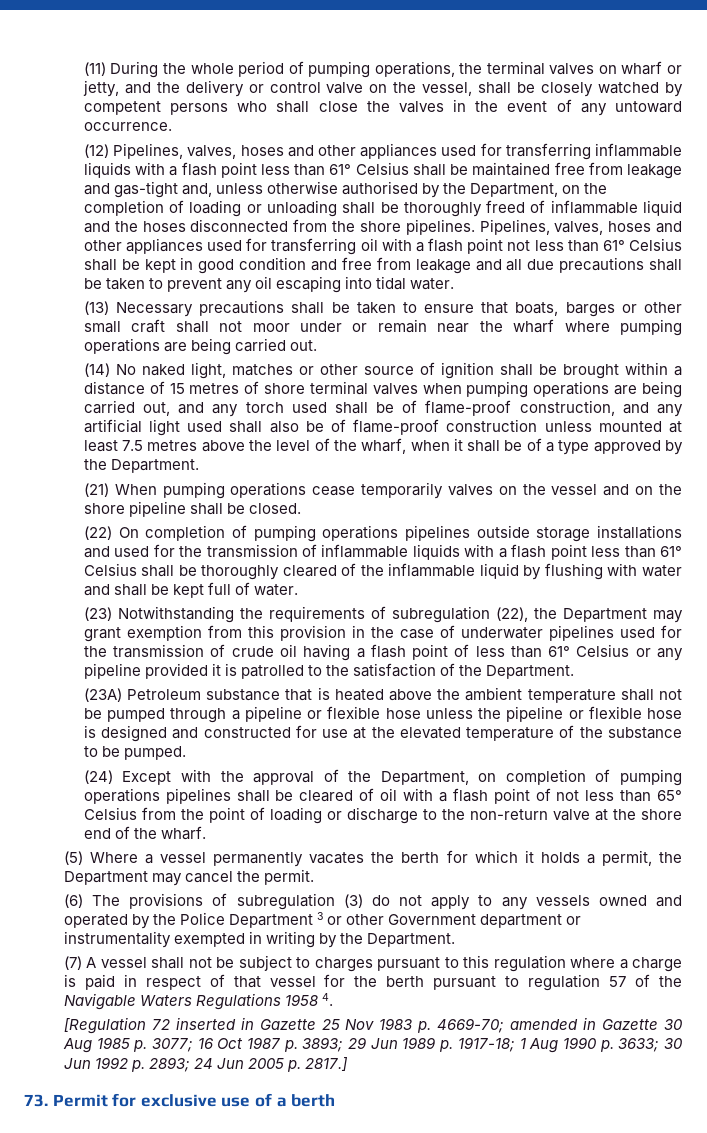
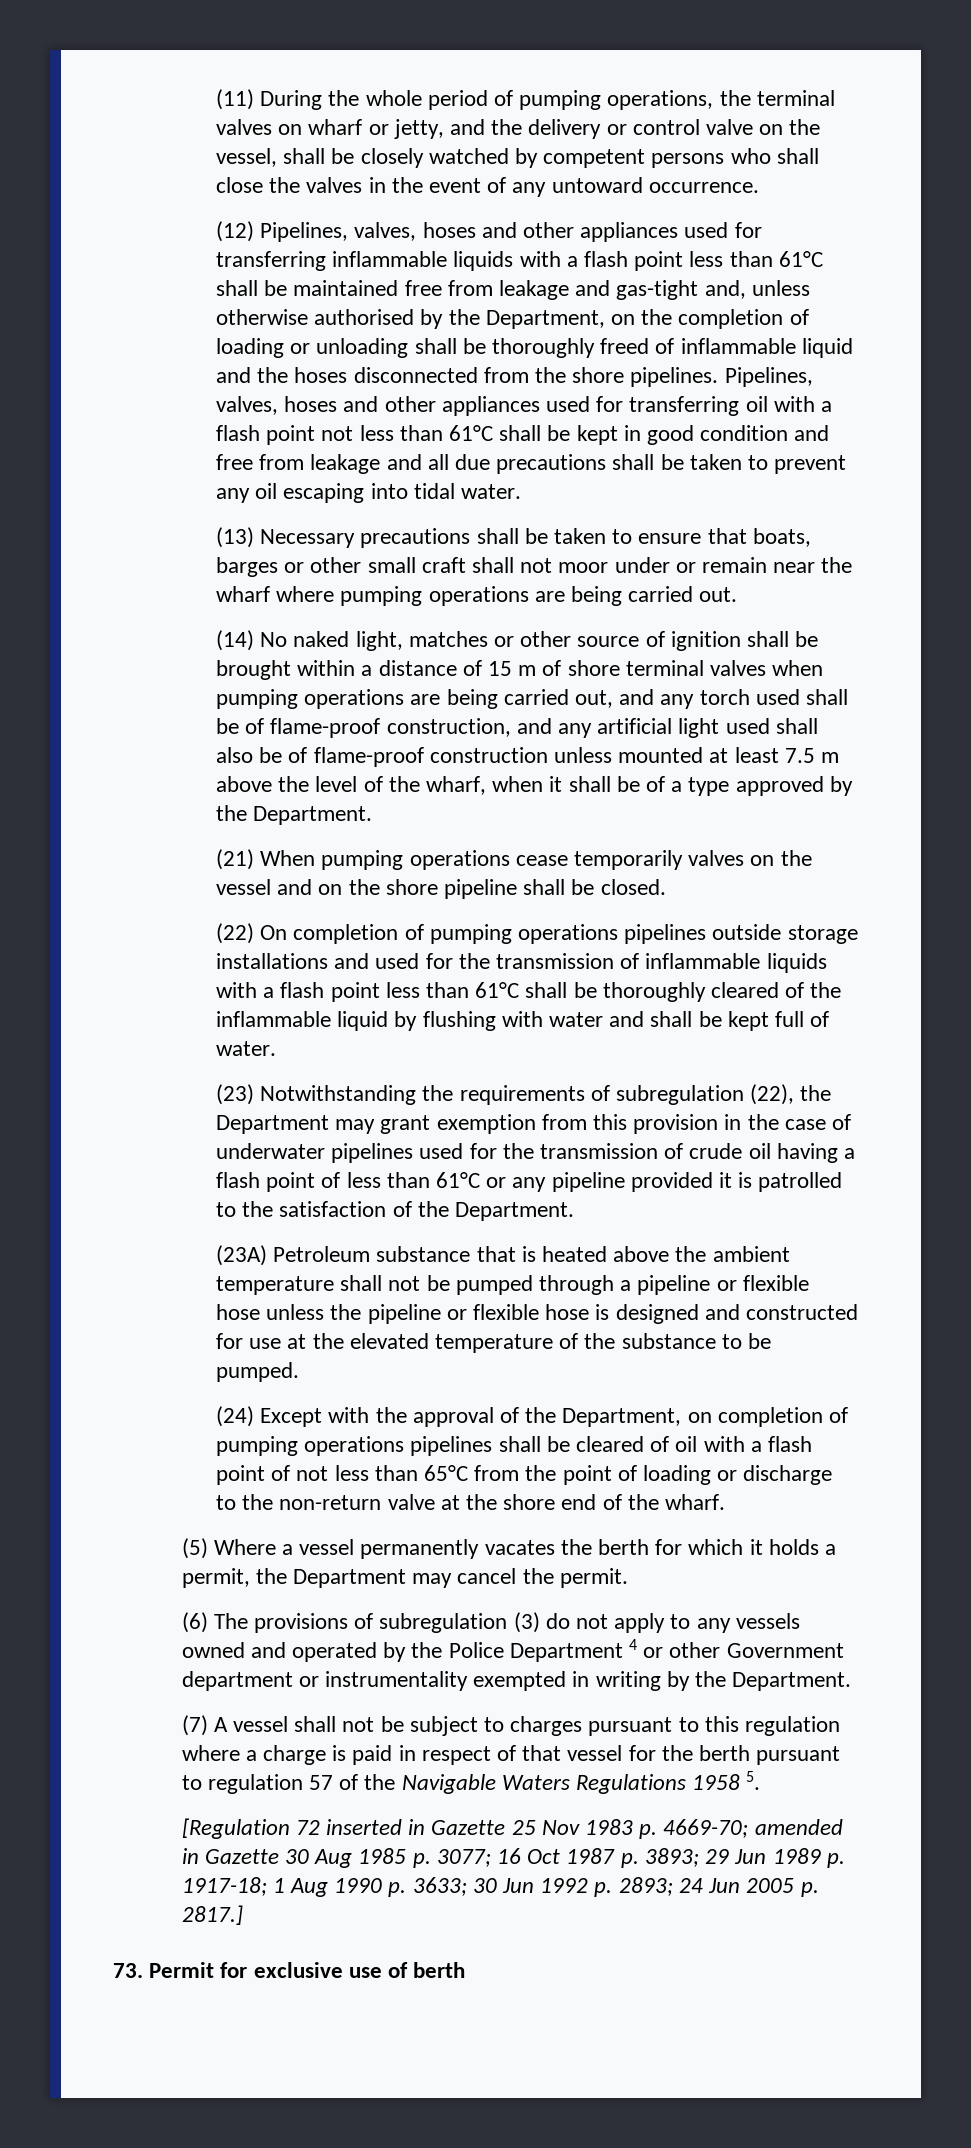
- (12) Pipelines, valves, hoses and other appliances used for transferring inflammable liquids with a flash point less than 61° Celsius shall be maintained free from leakage and gas-tight and, unless otherwise authorised by the Department, on the completion of loading or unloading shall be thoroughly freed of inflammable liquid and the hoses disconnected from the shore pipelines.
+ (12) Pipelines, valves, hoses and other appliances used for transferring inflammable liquids with a flash point less than 61°C shall be maintained free from leakage and gas-tight and, unless otherwise authorised by the Department, on the completion of loading or unloading shall be thoroughly freed of inflammable liquid and the hoses disconnected from the shore pipelines.
- Pipelines, valves, hoses and other appliances used for transferring oil with a flash point not less than 61° Celsius shall be kept in good condition and free from leakage and all due precautions shall be taken to prevent any oil escaping into tidal water.
+ Pipelines, valves, hoses and other appliances used for transferring oil with a flash point not less than 61°C shall be kept in good condition and free from leakage and all due precautions shall be taken to prevent any oil escaping into tidal water.
- (14) No naked light, matches or other source of ignition shall be brought within a distance of 15 metres of shore terminal valves when pumping operations are being carried out, and any torch used shall be of flame-proof construction, and any artificial light used shall also be of flame-proof construction unless mounted at least 7.5 metres above the level of the wharf, when it shall be of a type approved by the Department.
+ (14) No naked light, matches or other source of ignition shall be brought within a distance of 15 m of shore terminal valves when pumping operations are being carried out, and any torch used shall be of flame-proof construction, and any artificial light used shall also be of flame-proof construction unless mounted at least 7.5 m above the level of the wharf, when it shall be of a type approved by the Department.
- (22) On completion of pumping operations pipelines outside storage installations and used for the transmission of inflammable liquids with a flash point less than 61° Celsius shall be thoroughly cleared of the inflammable liquid by flushing with water and shall be kept full of water.
+ (22) On completion of pumping operations pipelines outside storage installations and used for the transmission of inflammable liquids with a flash point less than 61°C shall be thoroughly cleared of the inflammable liquid by flushing with water and shall be kept full of water.
- (23) Notwithstanding the requirements of subregulation (22), the Department may grant exemption from this provision in the case of underwater pipelines used for the transmission of crude oil having a flash point of less than 61° Celsius or any pipeline provided it is patrolled to the satisfaction of the Department.
+ (23) Notwithstanding the requirements of subregulation (22), the Department may grant exemption from this provision in the case of underwater pipelines used for the transmission of crude oil having a flash point of less than 61°C or any pipeline provided it is patrolled to the satisfaction of the Department.
- (24) Except with the approval of the Department, on completion of pumping operations pipelines shall be cleared of oil with a flash point of not less than 65° Celsius from the point of loading or discharge to the non-return valve at the shore end of the wharf.
+ (24) Except with the approval of the Department, on completion of pumping operations pipelines shall be cleared of oil with a flash point of not less than 65°C from the point of loading or discharge to the non-return valve at the shore end of the wharf.
- (6) The provisions of subregulation (3) do not apply to any vessels owned and operated by the Police Department 3 or other Government department or instrumentality exempted in writing by the Department.
+ (6) The provisions of subregulation (3) do not apply to any vessels owned and operated by the Police Department 4 or other Government department or instrumentality exempted in writing by the Department.
- (7) A vessel shall not be subject to charges pursuant to this regulation where a charge is paid in respect of that vessel for the berth pursuant to regulation 57 of the Navigable Waters Regulations 1958 4.
+ (7) A vessel shall not be subject to charges pursuant to this regulation where a charge is paid in respect of that vessel for the berth pursuant to regulation 57 of the Navigable Waters Regulations 1958 5.
- 73. Permit for exclusive use of a berth
+ 73. Permit for exclusive use of berth

